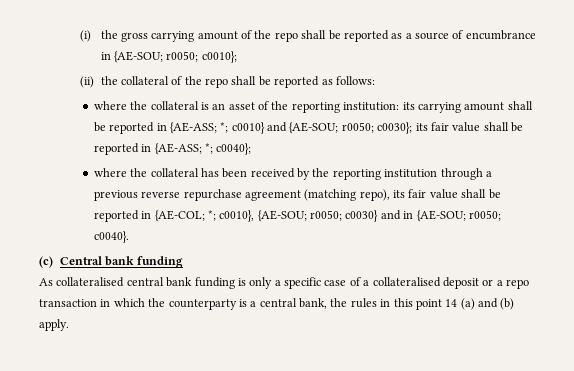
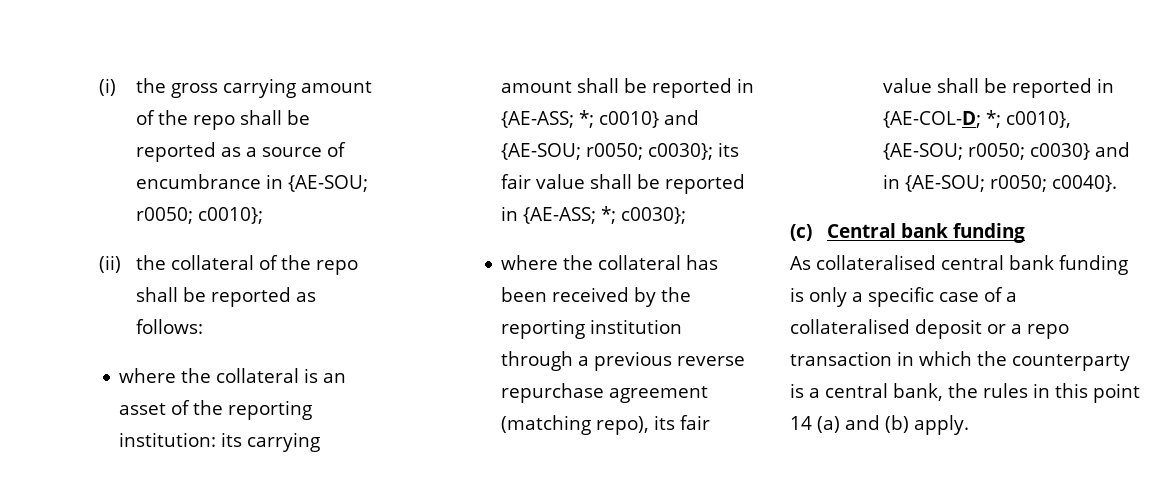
- where the collateral is an asset of the reporting institution: its carrying amount shall be reported in {AE-ASS; *; c0010} and {AE-SOU; r0050; c0030}; its fair value shall be reported in {AE-ASS; *; c0040};
+ where the collateral is an asset of the reporting institution: its carrying amount shall be reported in {AE-ASS; *; c0010} and {AE-SOU; r0050; c0030}; its fair value shall be reported in {AE-ASS; *; c0030};
- where the collateral has been received by the reporting institution through a previous reverse repurchase agreement (matching repo), its fair value shall be reported in {AE-COL; *; c0010}, {AE-SOU; r0050; c0030} and in {AE-SOU; r0050; c0040}.
+ where the collateral has been received by the reporting institution through a previous reverse repurchase agreement (matching repo), its fair value shall be reported in {AE-COL-D; *; c0010}, {AE-SOU; r0050; c0030} and in {AE-SOU; r0050; c0040}.

